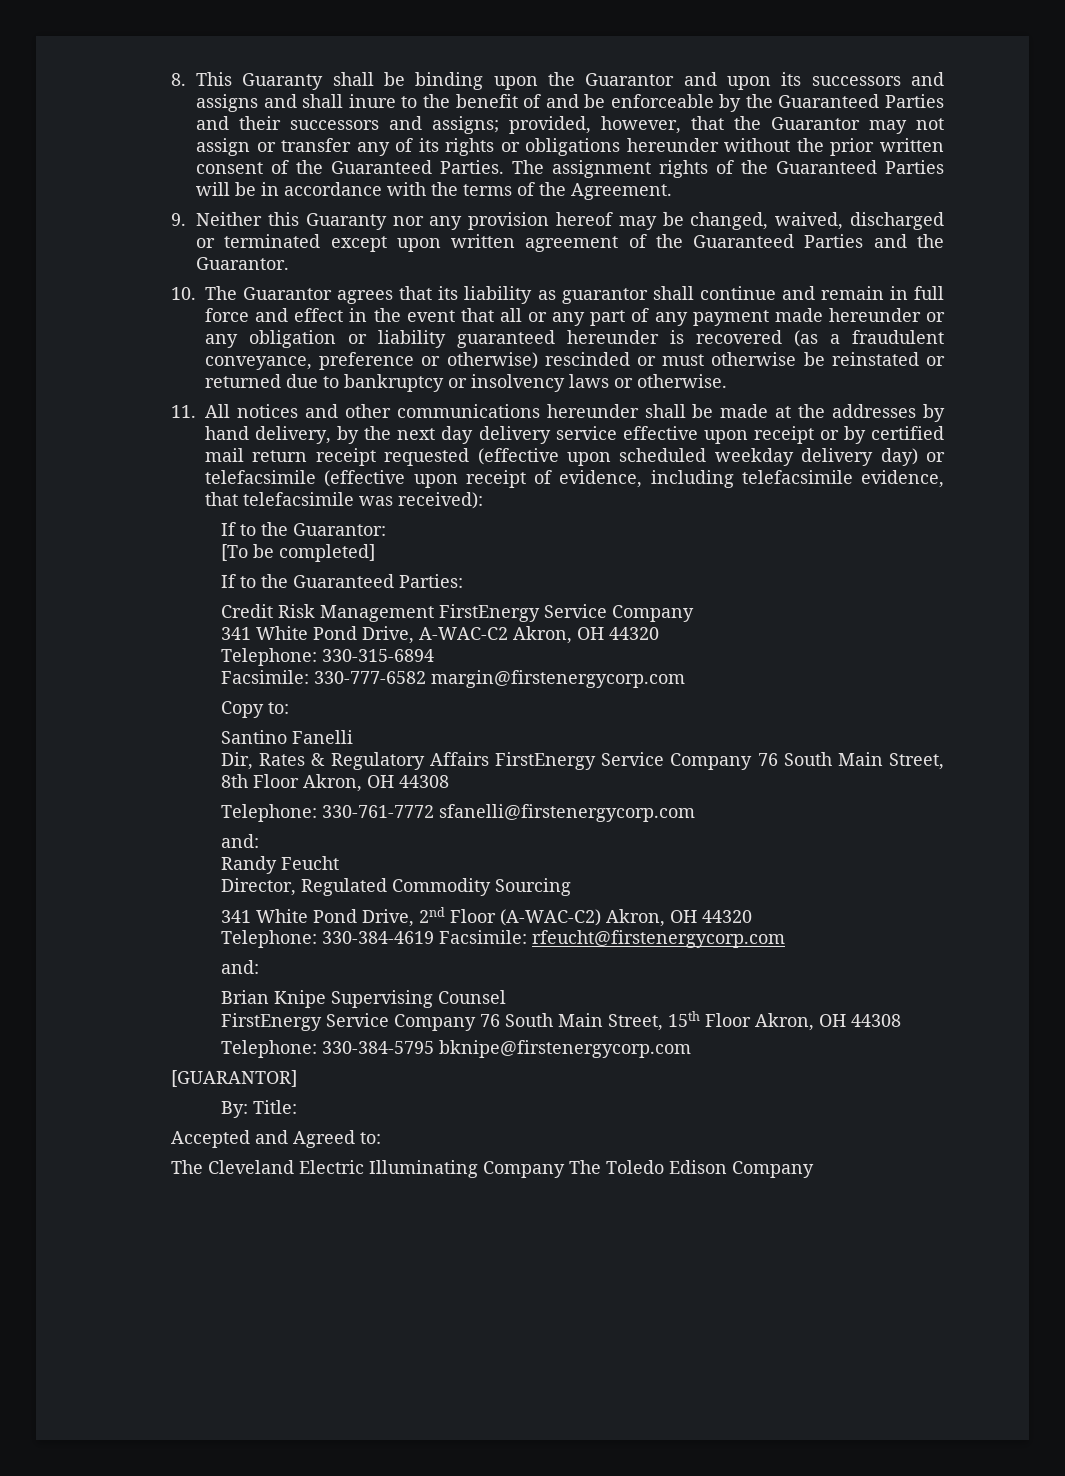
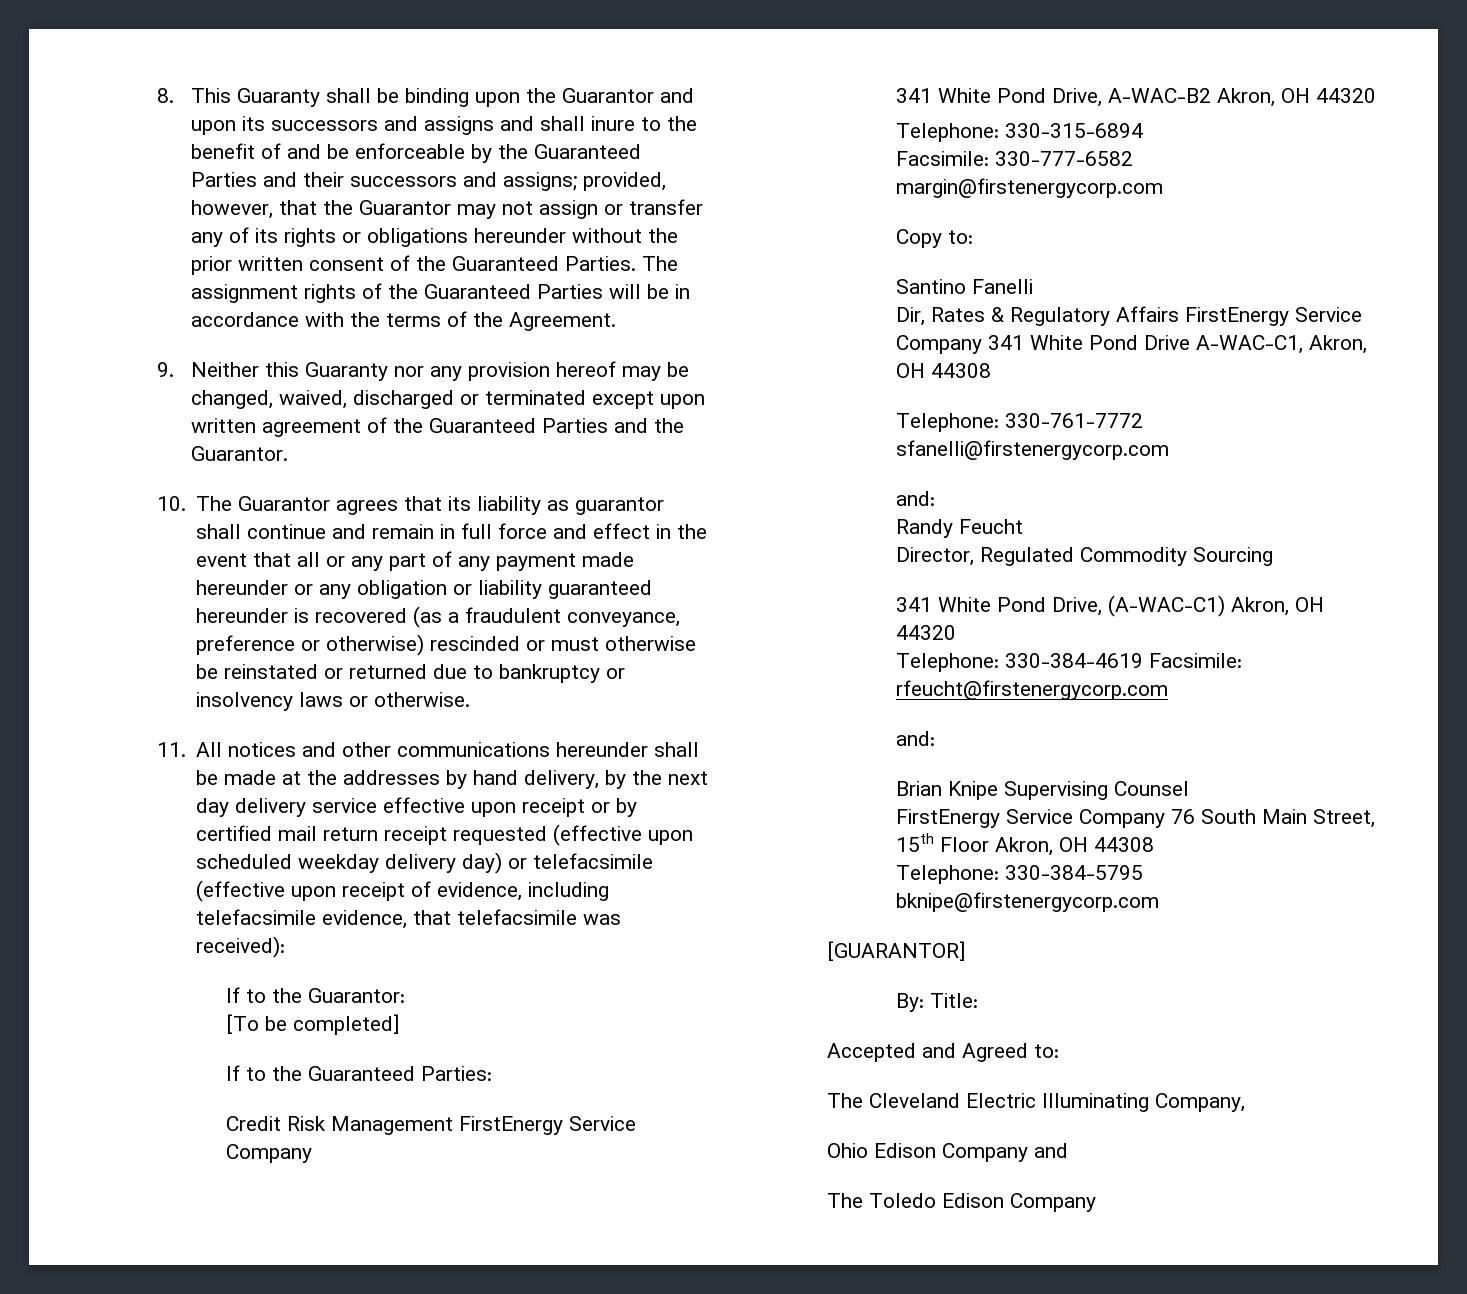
- 341 White Pond Drive, A-WAC-C2 Akron, OH 44320
+ 341 White Pond Drive, A-WAC-B2 Akron, OH 44320
- Dir, Rates & Regulatory Affairs FirstEnergy Service Company 76 South Main Street, 8th Floor Akron, OH 44308
+ Dir, Rates & Regulatory Affairs FirstEnergy Service Company 341 White Pond Drive A-WAC-C1, Akron, OH 44308
- 341 White Pond Drive, 2nd Floor (A-WAC-C2) Akron, OH 44320
+ 341 White Pond Drive, (A-WAC-C1) Akron, OH 44320
- The Cleveland Electric Illuminating Company The Toledo Edison Company
+ The Cleveland Electric Illuminating Company,
+ Ohio Edison Company and
+ The Toledo Edison Company

